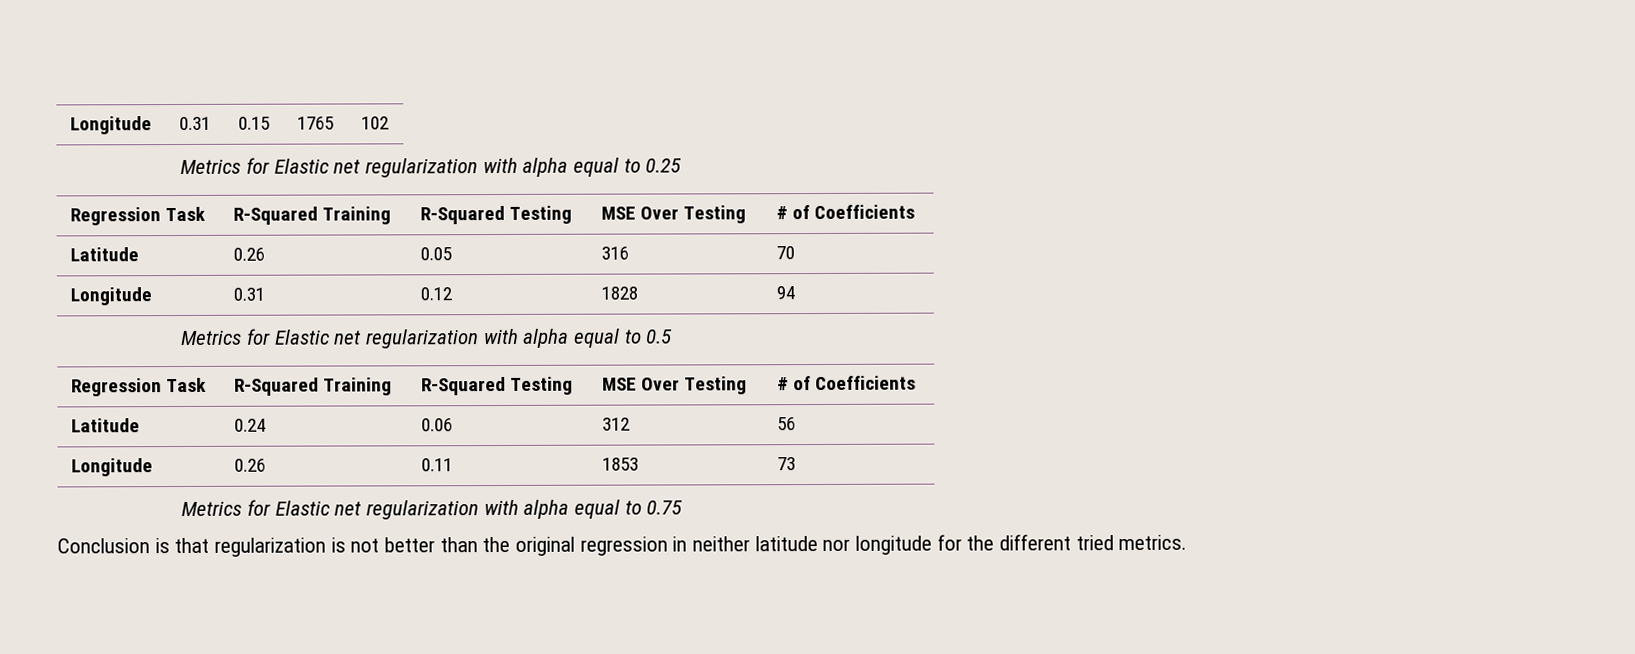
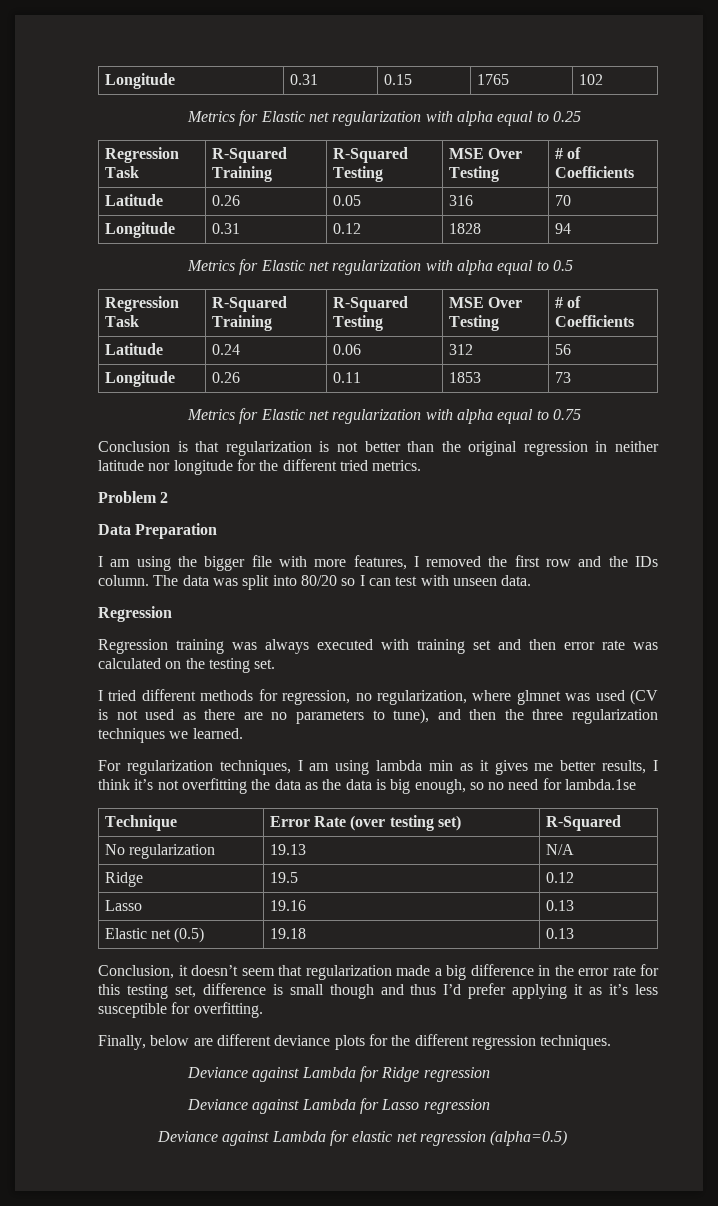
+ Problem 2
+ Data Preparation
+ I am using the bigger file with more features, I removed the first row and the IDs column. The data was split into 80/20 so I can test with unseen data.
+ Regression
+ Regression training was always executed with training set and then error rate was calculated on the testing set.
+ I tried different methods for regression, no regularization, where glmnet was used (CV is not used as there are no parameters to tune), and then the three regularization techniques we learned.
+ For regularization techniques, I am using lambda min as it gives me better results, I think it’s not overfitting the data as the data is big enough, so no need for lambda.1se
+ Technique | Error Rate (over testing set) | R-Squared
+ No regularization | 19.13 | N/A
+ Ridge | 19.5 | 0.12
+ Lasso | 19.16 | 0.13
+ Elastic net (0.5) | 19.18 | 0.13
+ Conclusion, it doesn’t seem that regularization made a big difference in the error rate for this testing set, difference is small though and thus I’d prefer applying it as it’s less susceptible for overfitting.
+ Finally, below are different deviance plots for the different regression techniques.
+ Deviance against Lambda for Ridge regression
+ Deviance against Lambda for Lasso regression
+ Deviance against Lambda for elastic net regression (alpha=0.5)

